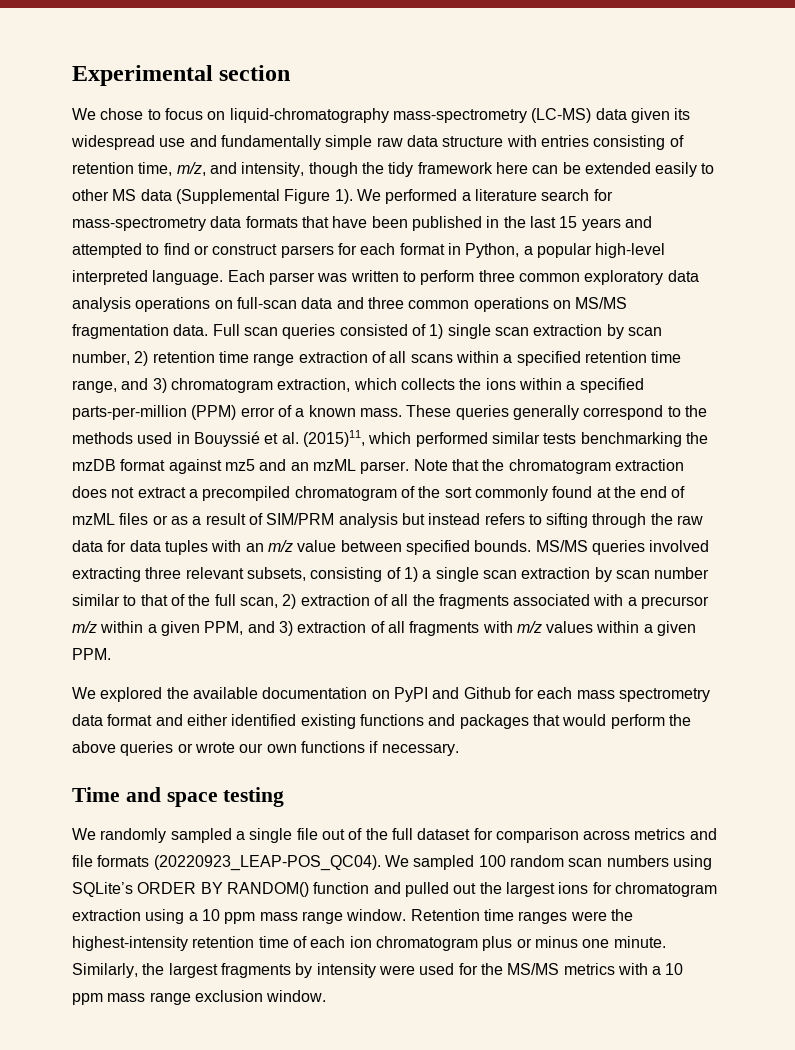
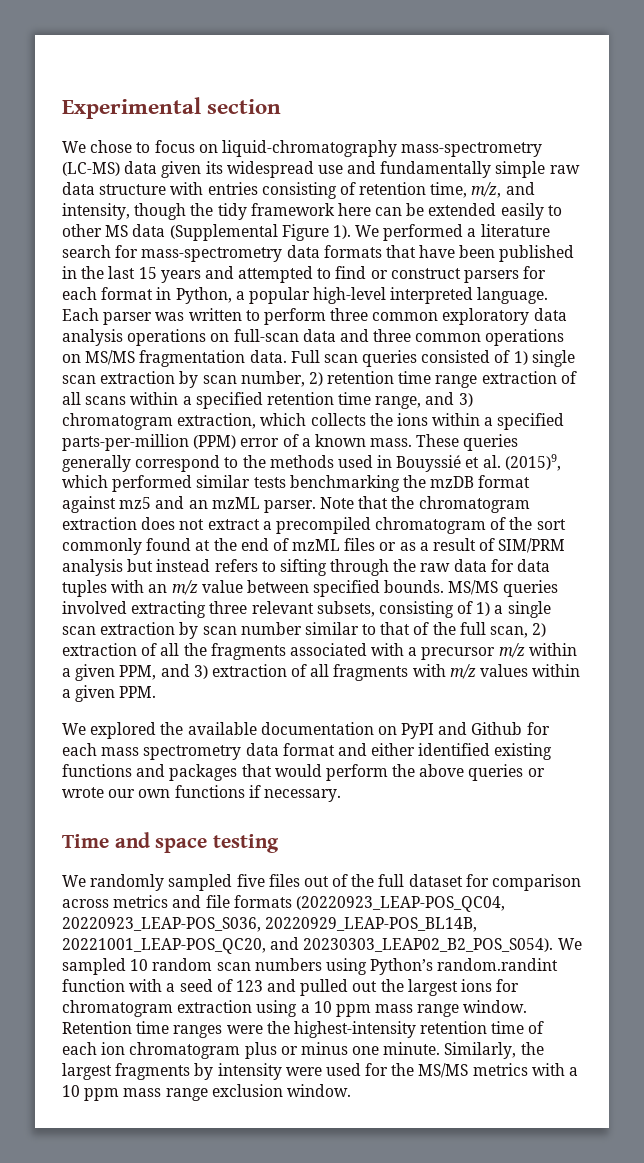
- These queries generally correspond to the methods used in Bouyssié et al. (2015)11, which performed similar tests benchmarking the mzDB format against mz5 and an mzML parser.
+ These queries generally correspond to the methods used in Bouyssié et al. (2015)9, which performed similar tests benchmarking the mzDB format against mz5 and an mzML parser.
- We randomly sampled a single file out of the full dataset for comparison across metrics and file formats (20220923_LEAP-POS_QC04).
+ We randomly sampled five files out of the full dataset for comparison across metrics and file formats (20220923_LEAP-POS_QC04, 20220923_LEAP-POS_S036, 20220929_LEAP-POS_BL14B, 20221001_LEAP-POS_QC20, and 20230303_LEAP02_B2_POS_S054).
- We sampled 100 random scan numbers using SQLite’s ORDER BY RANDOM() function and pulled out the largest ions for chromatogram extraction using a 10 ppm mass range window.
+ We sampled 10 random scan numbers using Python’s random.randint function with a seed of 123 and pulled out the largest ions for chromatogram extraction using a 10 ppm mass range window.

